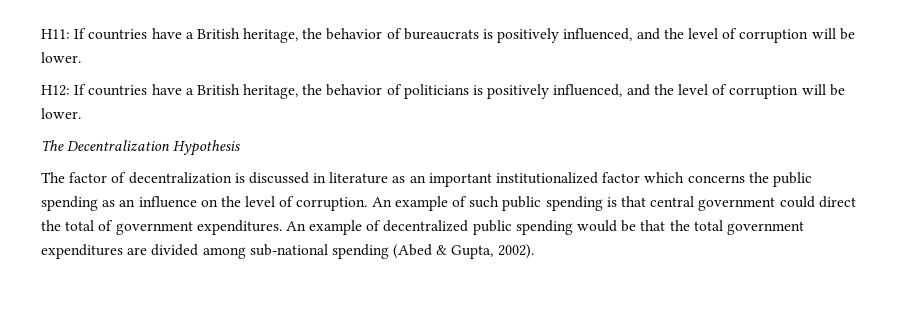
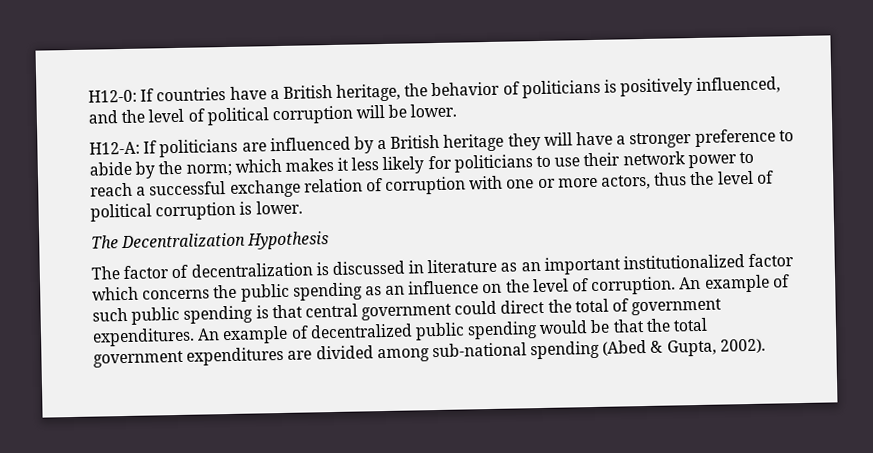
- H11: If countries have a British heritage, the behavior of bureaucrats is positively influenced, and the level of corruption will be lower.
- H12: If countries have a British heritage, the behavior of politicians is positively influenced, and the level of corruption will be lower.
+ H12-0: If countries have a British heritage, the behavior of politicians is positively influenced, and the level of political corruption will be lower.
+ H12-A: If politicians are influenced by a British heritage they will have a stronger preference to abide by the norm; which makes it less likely for politicians to use their network power to reach a successful exchange relation of corruption with one or more actors, thus the level of political corruption is lower.

